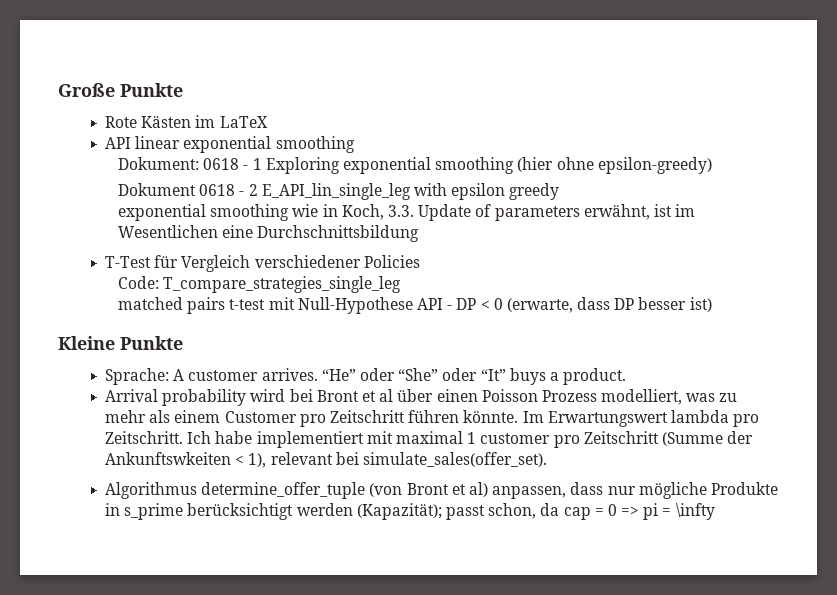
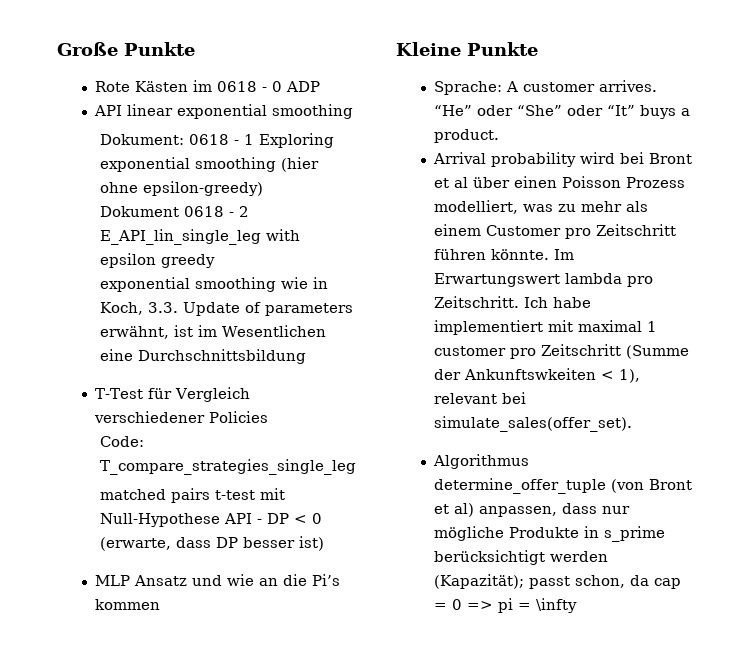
- Rote Kästen im LaTeX
+ Rote Kästen im 0618 - 0 ADP
+ MLP Ansatz und wie an die Pi’s kommen

